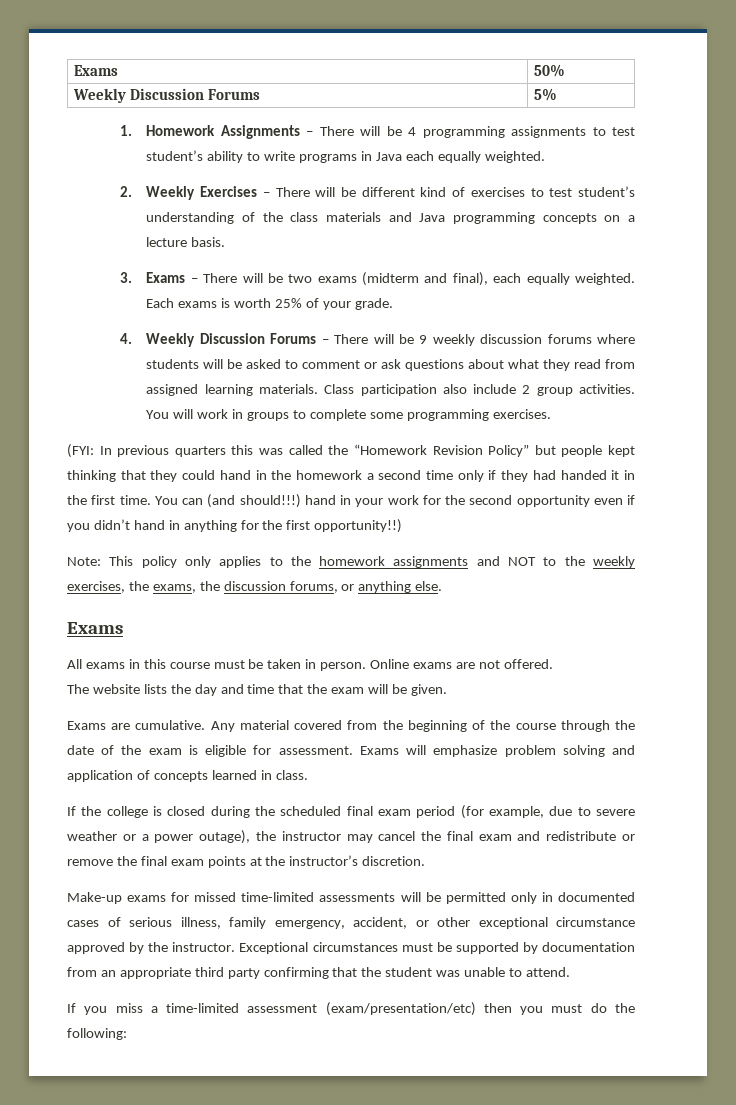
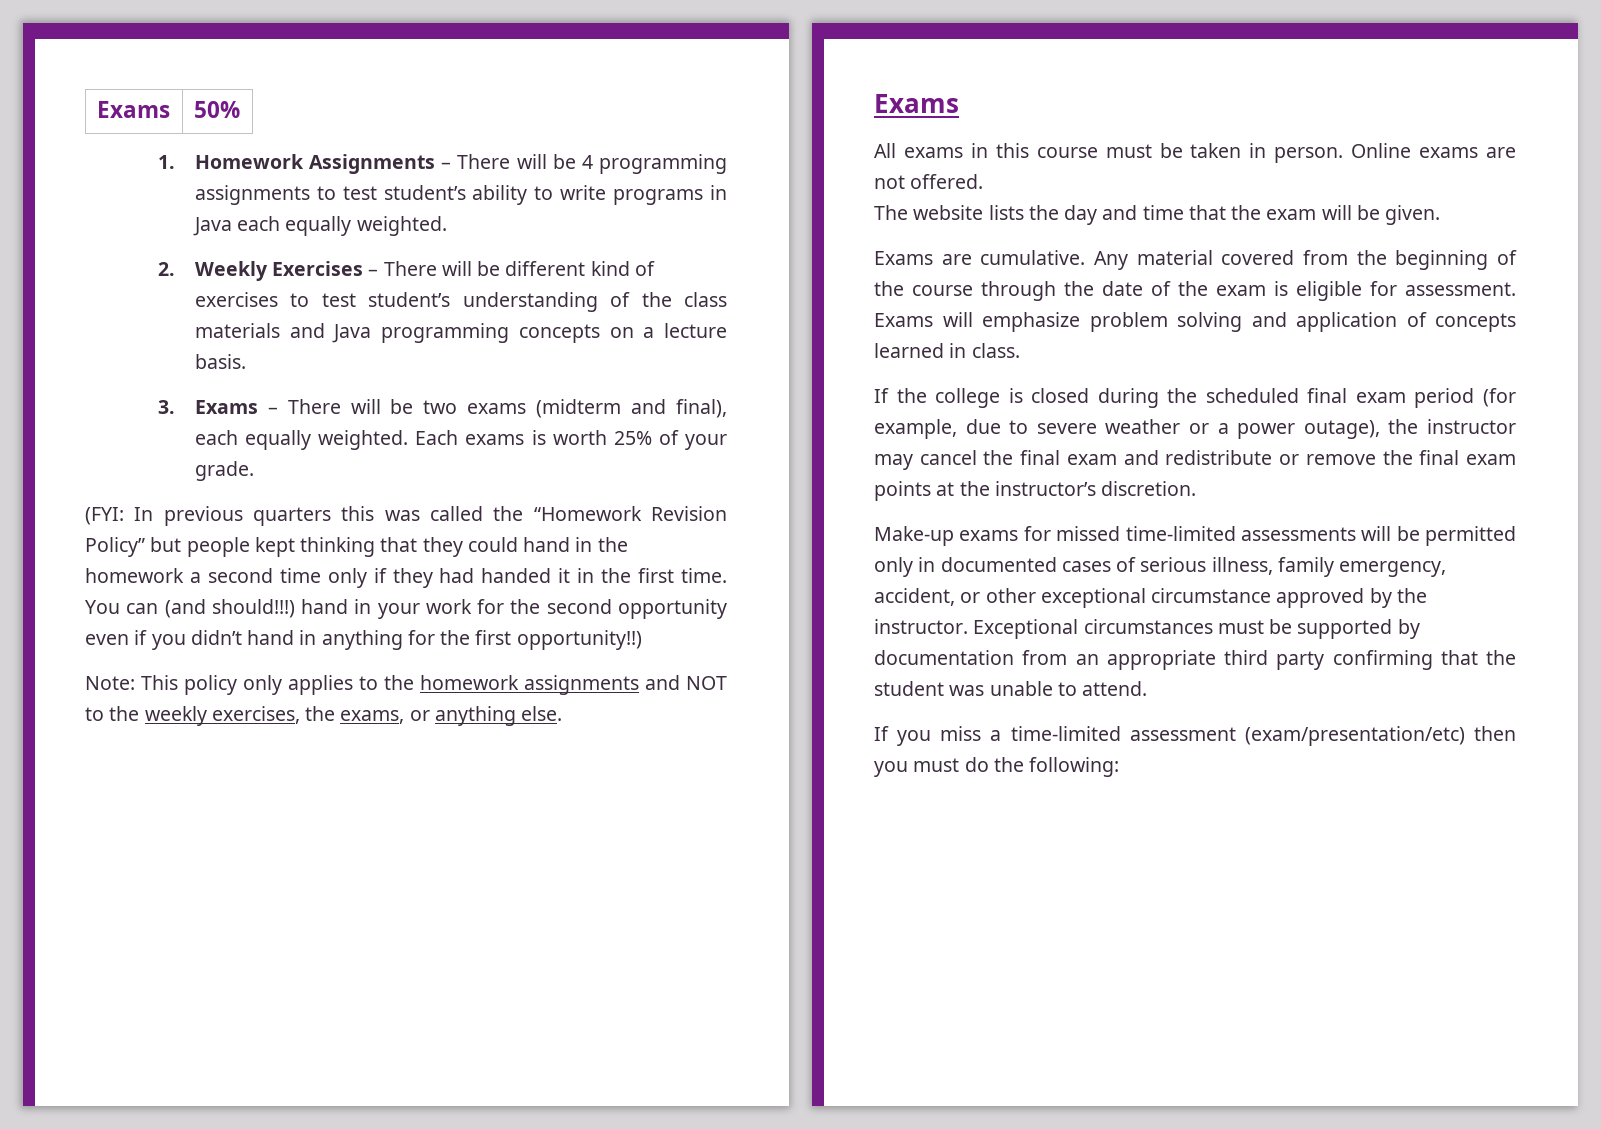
- Weekly Discussion Forums | 5%
- 4. Weekly Discussion Forums – There will be 9 weekly discussion forums where students will be asked to comment or ask questions about what they read from assigned learning materials. Class participation also include 2 group activities. You will work in groups to complete some programming exercises.
- Note: This policy only applies to the homework assignments and NOT to the weekly exercises, the exams, the discussion forums, or anything else.
+ Note: This policy only applies to the homework assignments and NOT to the weekly exercises, the exams, or anything else.

